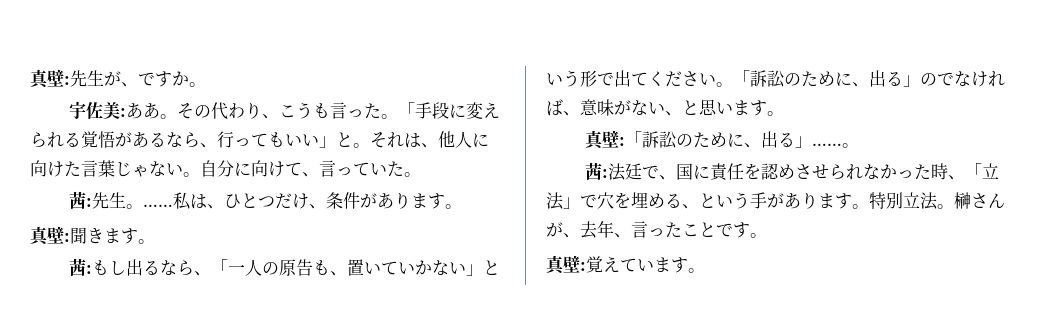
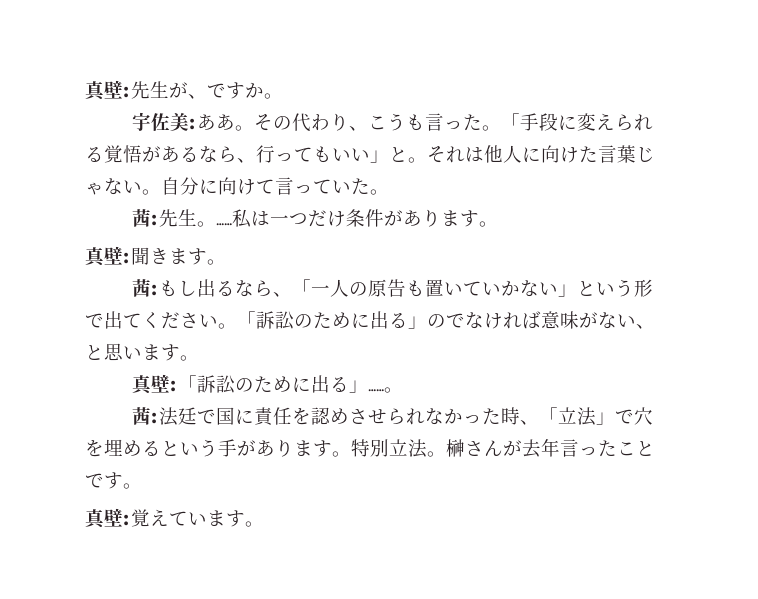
- それは、他人に向けた言葉じゃない。
+ それは他人に向けた言葉じゃない。
- 自分に向けて、言っていた。
+ 自分に向けて言っていた。
- 私は、ひとつだけ、条件があります。
+ 私は一つだけ条件があります。
- 茜:もし出るなら、「一人の原告も、置いていかない」という形で出てください。
+ 茜:もし出るなら、「一人の原告も置いていかない」という形で出てください。
- 「訴訟のために、出る」のでなければ、意味がない、と思います。
+ 「訴訟のために出る」のでなければ意味がない、と思います。
- 真壁:「訴訟のために、出る」……
+ 真壁:「訴訟のために出る」……
- 茜:法廷で、国に責任を認めさせられなかった時、「立法」で穴を埋める、という手があります。
+ 茜:法廷で国に責任を認めさせられなかった時、「立法」で穴を埋めるという手があります。
- 榊さんが、去年、言ったことです。
+ 榊さんが去年言ったことです。

